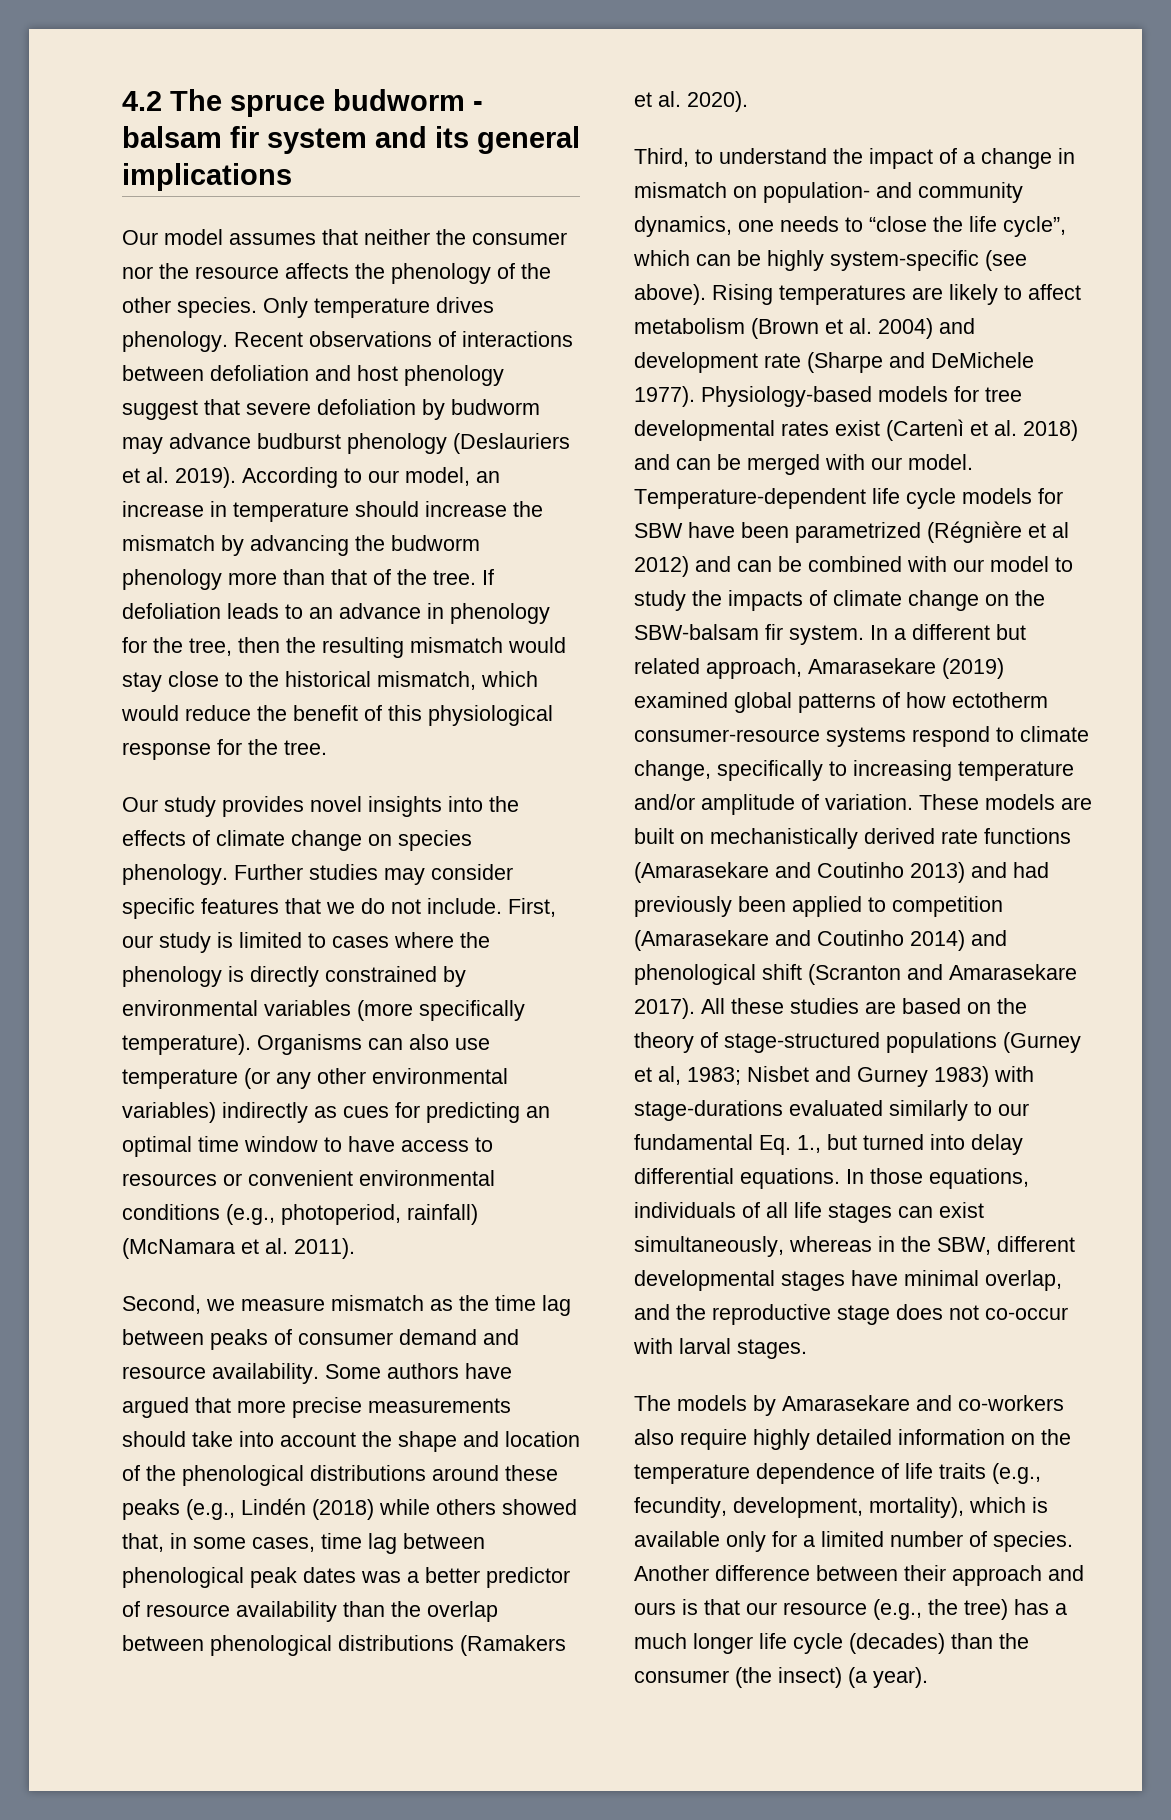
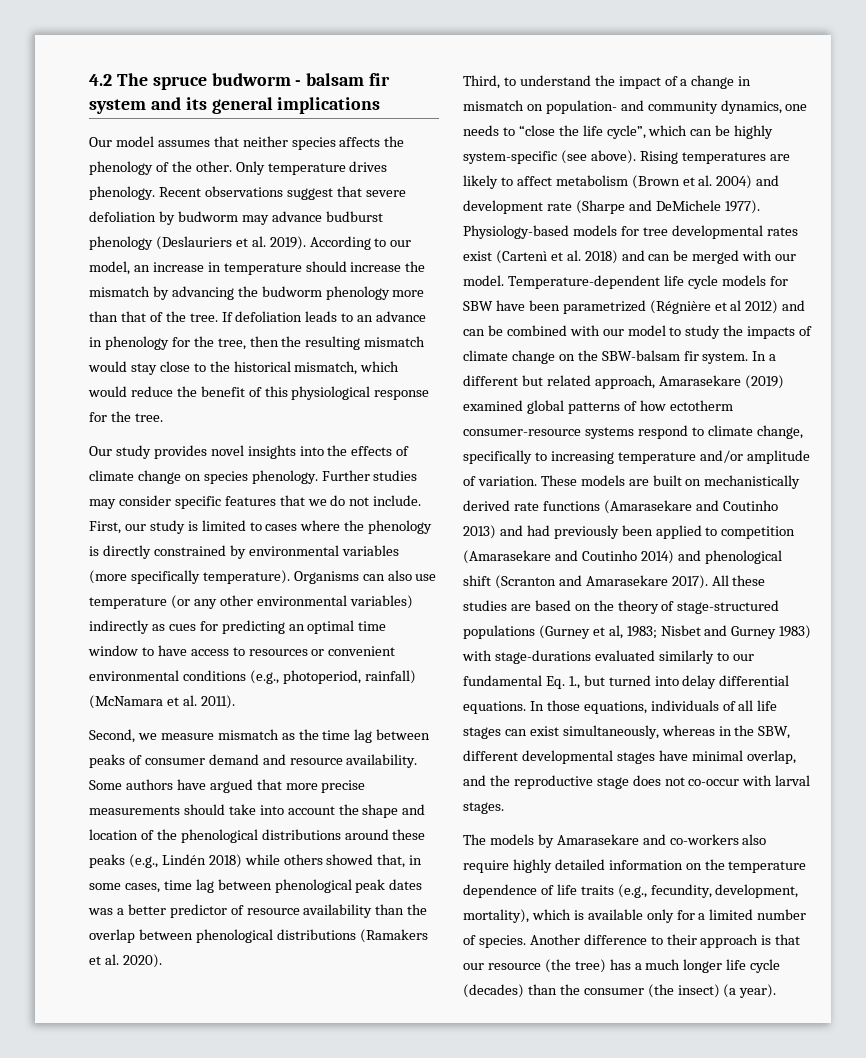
- Our model assumes that neither the consumer nor the resource affects the phenology of the other species.
+ Our model assumes that neither species affects the phenology of the other.
- Recent observations of interactions between defoliation and host phenology suggest that severe defoliation by budworm may advance budburst phenology (Deslauriers et al. 2019).
+ Recent observations suggest that severe defoliation by budworm may advance budburst phenology (Deslauriers et al. 2019).
- Some authors have argued that more precise measurements should take into account the shape and location of the phenological distributions around these peaks (e.g., Lindén (2018) while others showed that, in some cases, time lag between phenological peak dates was a better predictor of resource availability than the overlap between phenological distributions (Ramakers et al. 2020).
+ Some authors have argued that more precise measurements should take into account the shape and location of the phenological distributions around these peaks (e.g., Lindén 2018) while others showed that, in some cases, time lag between phenological peak dates was a better predictor of resource availability than the overlap between phenological distributions (Ramakers et al. 2020).
- Another difference between their approach and ours is that our resource (e.g., the tree) has a much longer life cycle (decades) than the consumer (the insect) (a year).
+ Another difference to their approach is that our resource (the tree) has a much longer life cycle (decades) than the consumer (the insect) (a year).

